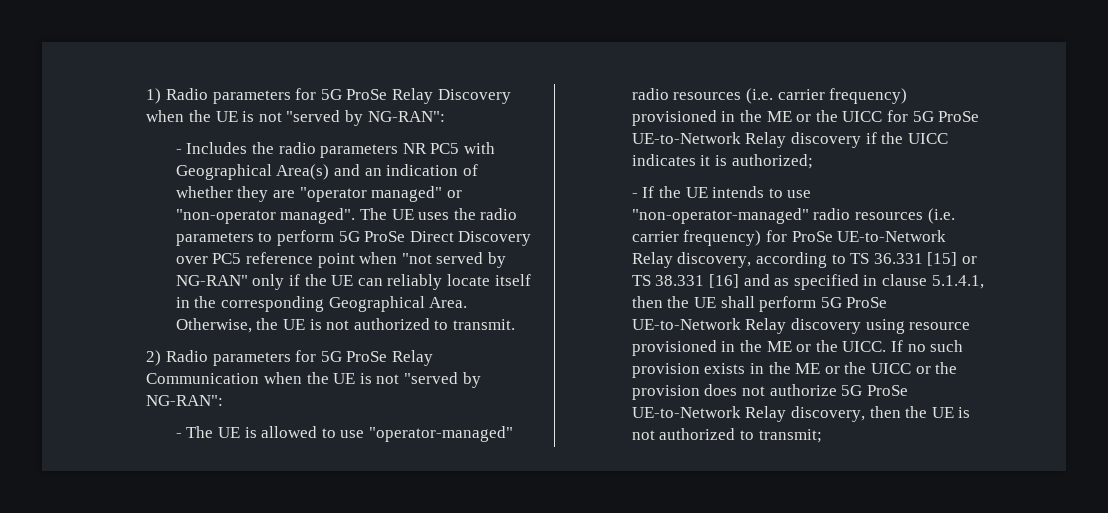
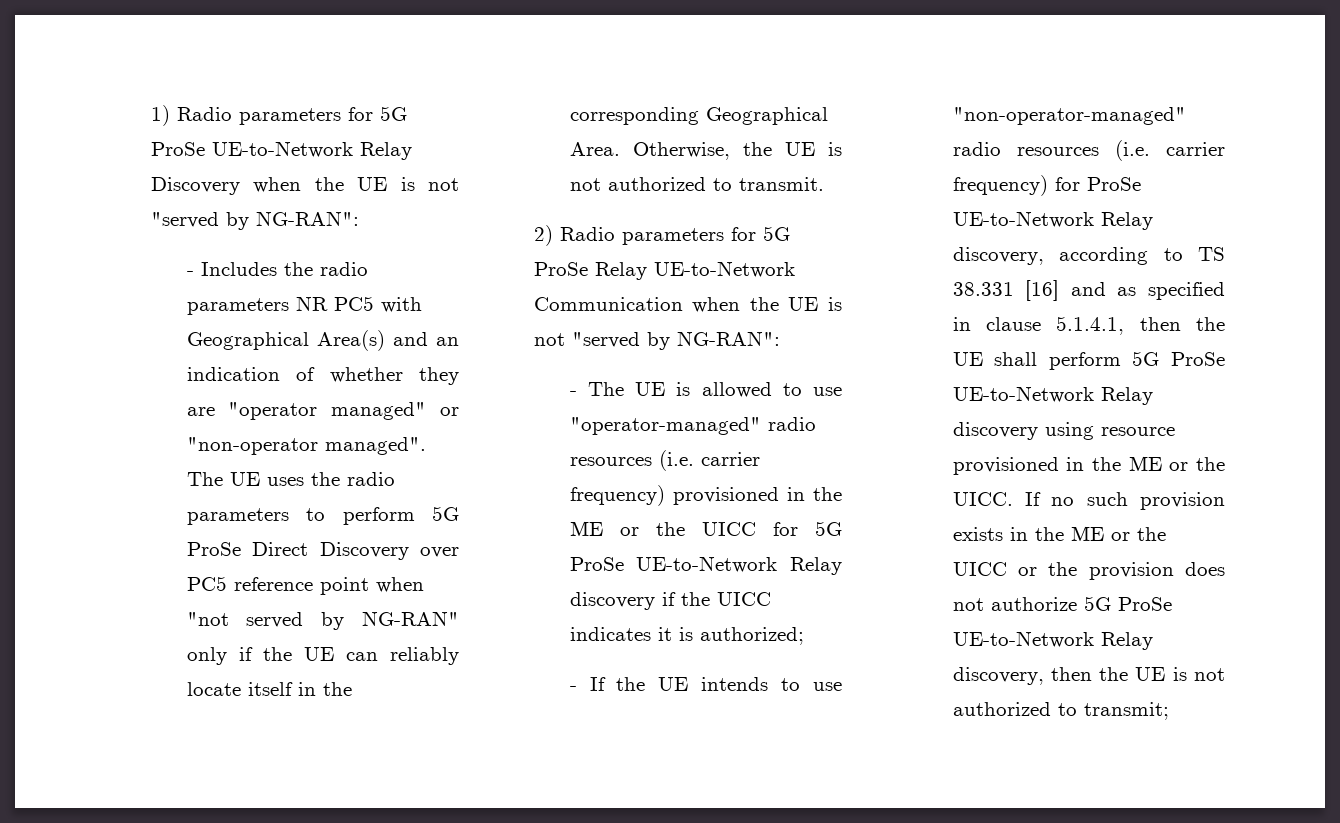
- 1) Radio parameters for 5G ProSe Relay Discovery when the UE is not "served by NG-RAN":
+ 1) Radio parameters for 5G ProSe UE-to-Network Relay Discovery when the UE is not "served by NG-RAN":
- 2) Radio parameters for 5G ProSe Relay Communication when the UE is not "served by NG-RAN":
+ 2) Radio parameters for 5G ProSe Relay UE-to-Network Communication when the UE is not "served by NG-RAN":
- - If the UE intends to use "non-operator-managed" radio resources (i.e. carrier frequency) for ProSe UE-to-Network Relay discovery, according to TS 36.331 [15] or TS 38.331 [16] and as specified in clause 5.1.4.1, then the UE shall perform 5G ProSe UE-to-Network Relay discovery using resource provisioned in the ME or the UICC.
+ - If the UE intends to use "non-operator-managed" radio resources (i.e. carrier frequency) for ProSe UE-to-Network Relay discovery, according to TS 38.331 [16] and as specified in clause 5.1.4.1, then the UE shall perform 5G ProSe UE-to-Network Relay discovery using resource provisioned in the ME or the UICC.

